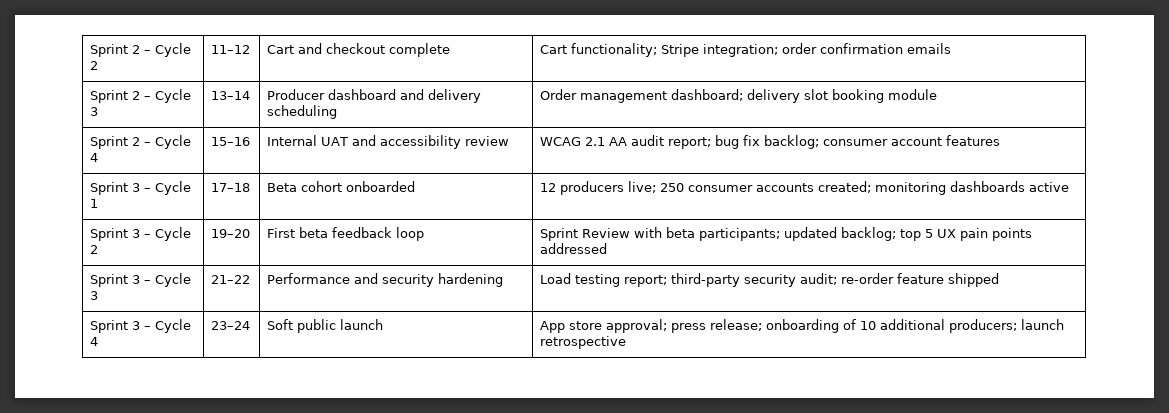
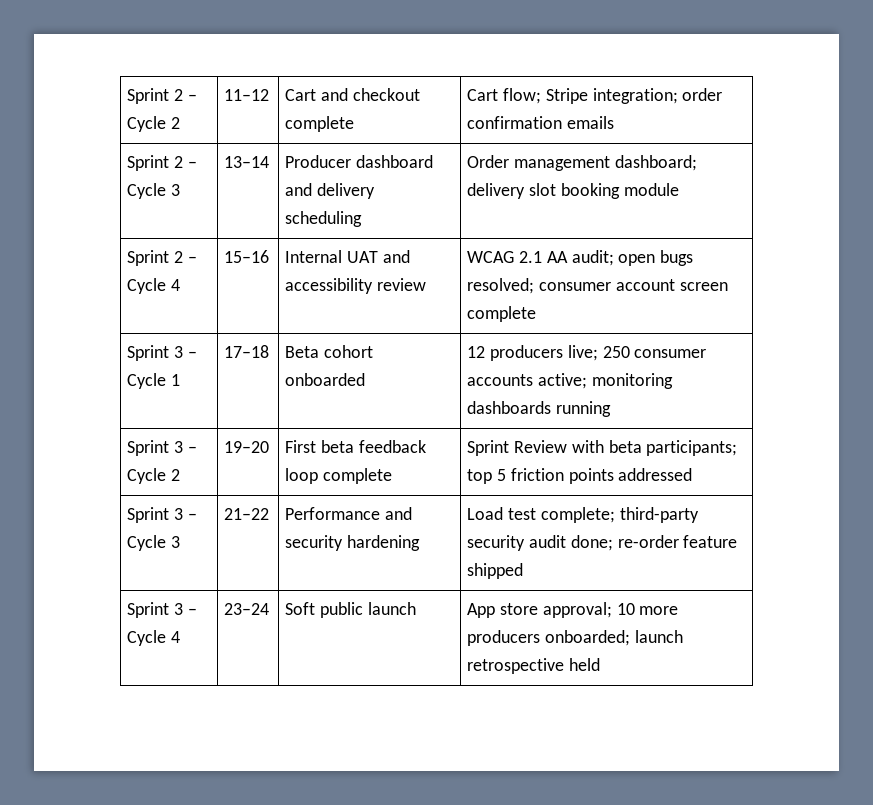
- Sprint 2 – Cycle 2 | 11–12 | Cart and checkout complete | Cart functionality; Stripe integration; order confirmation emails
+ Sprint 2 – Cycle 2 | 11–12 | Cart and checkout complete | Cart flow; Stripe integration; order confirmation emails
- Sprint 2 – Cycle 4 | 15–16 | Internal UAT and accessibility review | WCAG 2.1 AA audit report; bug fix backlog; consumer account features
+ Sprint 2 – Cycle 4 | 15–16 | Internal UAT and accessibility review | WCAG 2.1 AA audit; open bugs resolved; consumer account screen complete
- Sprint 3 – Cycle 1 | 17–18 | Beta cohort onboarded | 12 producers live; 250 consumer accounts created; monitoring dashboards active
+ Sprint 3 – Cycle 1 | 17–18 | Beta cohort onboarded | 12 producers live; 250 consumer accounts active; monitoring dashboards running
- Sprint 3 – Cycle 2 | 19–20 | First beta feedback loop | Sprint Review with beta participants; updated backlog; top 5 UX pain points addressed
+ Sprint 3 – Cycle 2 | 19–20 | First beta feedback loop complete | Sprint Review with beta participants; top 5 friction points addressed
- Sprint 3 – Cycle 3 | 21–22 | Performance and security hardening | Load testing report; third-party security audit; re-order feature shipped
+ Sprint 3 – Cycle 3 | 21–22 | Performance and security hardening | Load test complete; third-party security audit done; re-order feature shipped
- Sprint 3 – Cycle 4 | 23–24 | Soft public launch | App store approval; press release; onboarding of 10 additional producers; launch retrospective
+ Sprint 3 – Cycle 4 | 23–24 | Soft public launch | App store approval; 10 more producers onboarded; launch retrospective held

